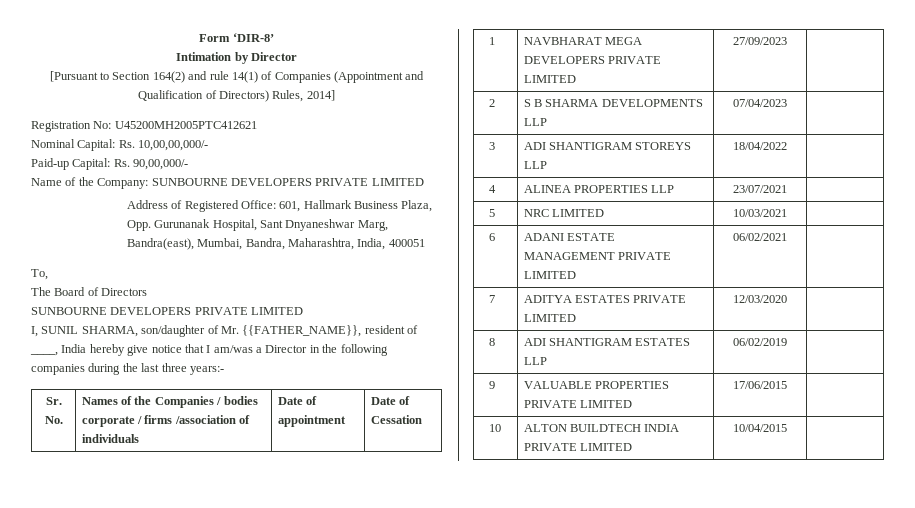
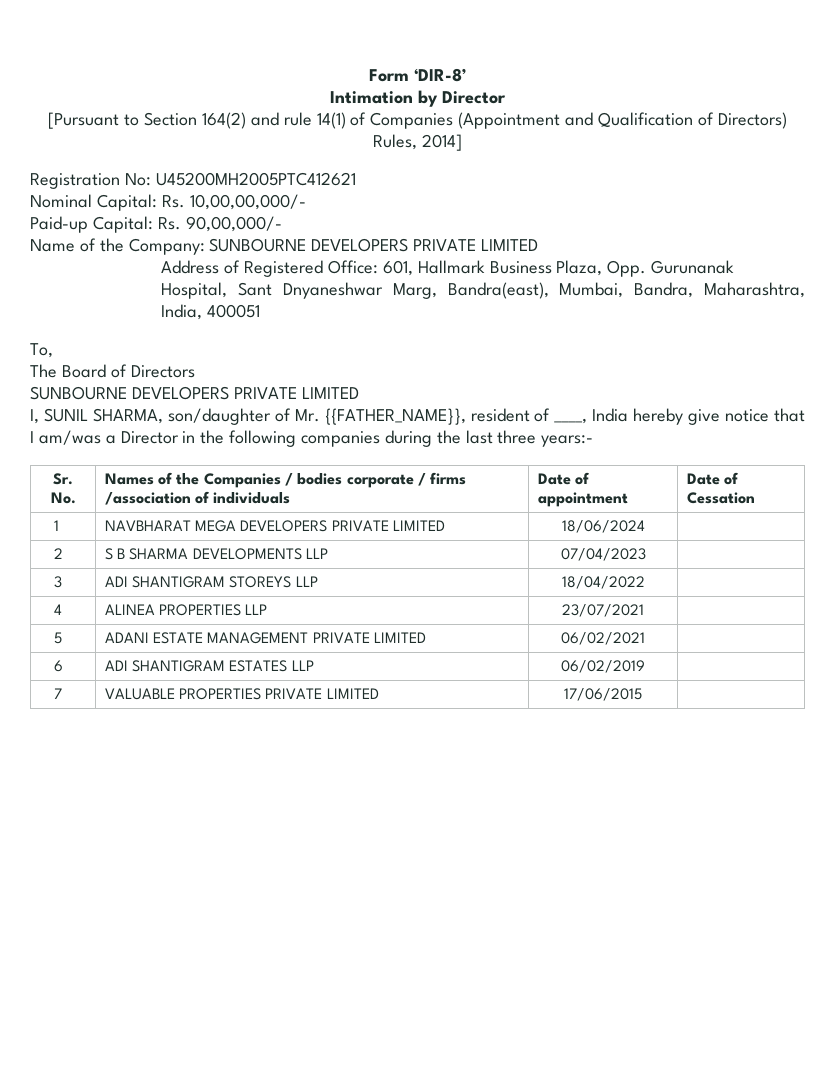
- 1 | NAVBHARAT MEGA DEVELOPERS PRIVATE LIMITED | 27/09/2023 |
+ 1 | NAVBHARAT MEGA DEVELOPERS PRIVATE LIMITED | 18/06/2024 |
- 5 | NRC LIMITED | 10/03/2021 |
- 6 | ADANI ESTATE MANAGEMENT PRIVATE LIMITED | 06/02/2021 |
+ 5 | ADANI ESTATE MANAGEMENT PRIVATE LIMITED | 06/02/2021 |
- 7 | ADITYA ESTATES PRIVATE LIMITED | 12/03/2020 |
- 8 | ADI SHANTIGRAM ESTATES LLP | 06/02/2019 |
+ 6 | ADI SHANTIGRAM ESTATES LLP | 06/02/2019 |
- 9 | VALUABLE PROPERTIES PRIVATE LIMITED | 17/06/2015 |
+ 7 | VALUABLE PROPERTIES PRIVATE LIMITED | 17/06/2015 |
- 10 | ALTON BUILDTECH INDIA PRIVATE LIMITED | 10/04/2015 |

